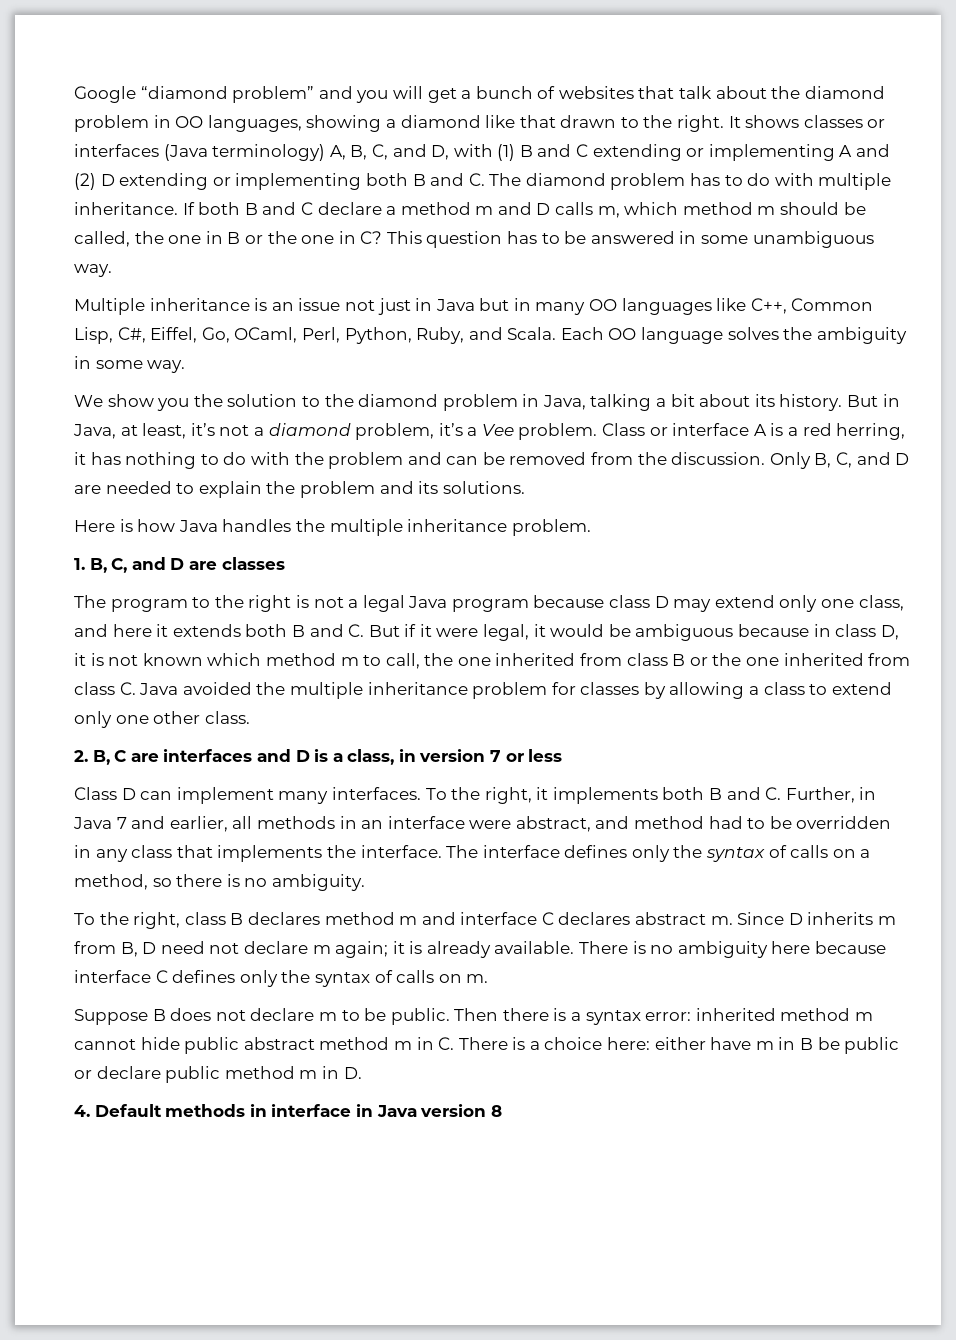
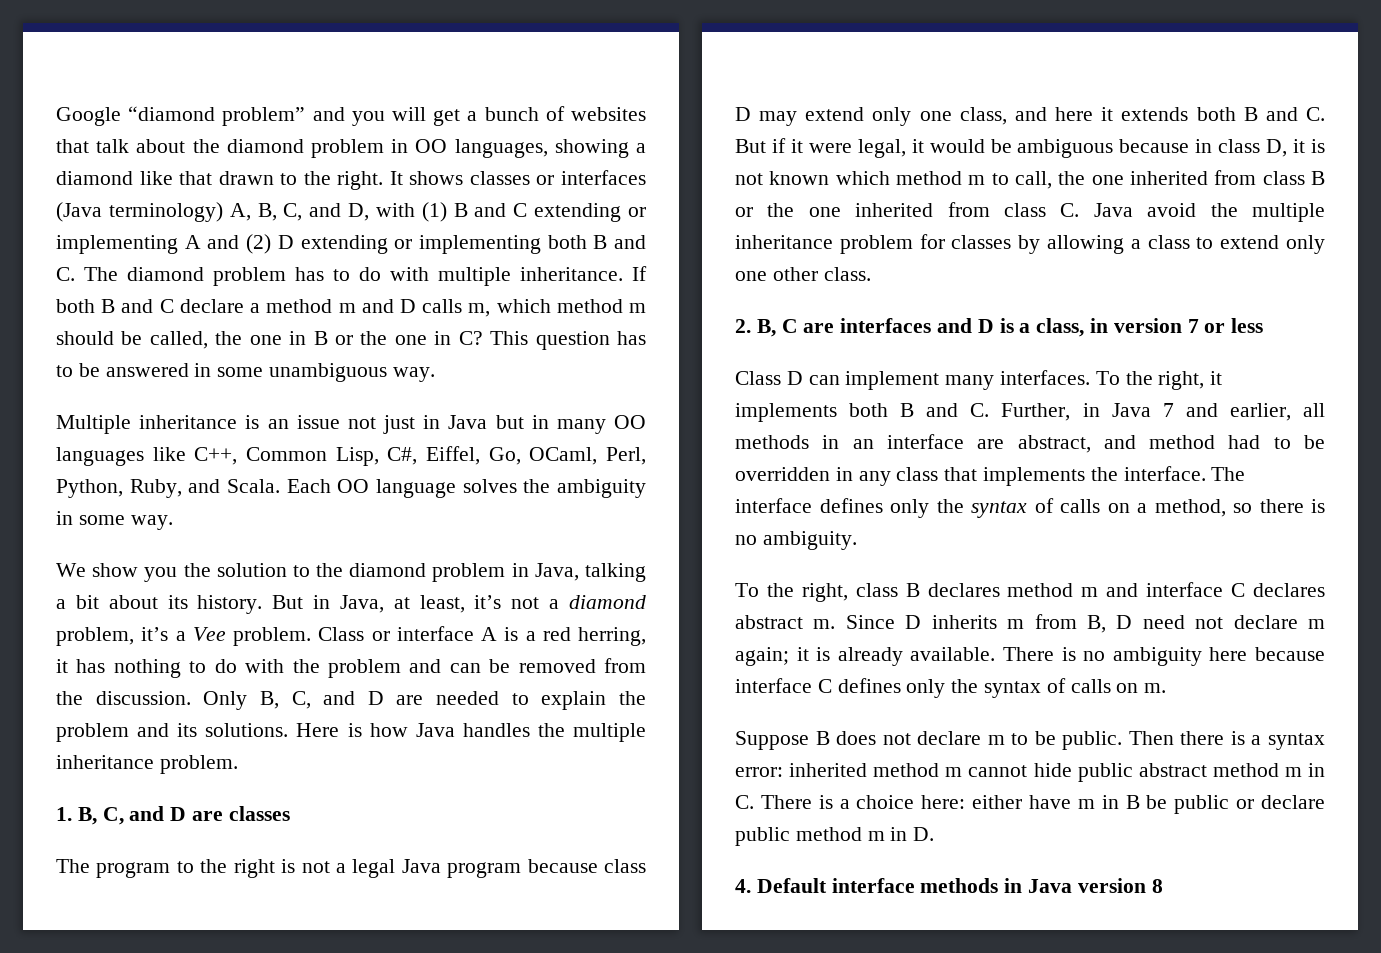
- Only B, C, and D are needed to explain the problem and its solutions.
- Here is how Java handles the multiple inheritance problem.
+ Only B, C, and D are needed to explain the problem and its solutions. Here is how Java handles the multiple inheritance problem.
- The program to the right is not a legal Java program because class D may extend only one class, and here it extends both B and C. But if it were legal, it would be ambiguous because in class D, it is not known which method m to call, the one inherited from class B or the one inherited from class C. Java avoided the multiple inheritance problem for classes by allowing a class to extend only one other class.
+ The program to the right is not a legal Java program because class D may extend only one class, and here it extends both B and C. But if it were legal, it would be ambiguous because in class D, it is not known which method m to call, the one inherited from class B or the one inherited from class C. Java avoid the multiple inheritance problem for classes by allowing a class to extend only one other class.
- To the right, it implements both B and C. Further, in Java 7 and earlier, all methods in an interface were abstract, and method had to be overridden in any class that implements the interface.
+ To the right, it implements both B and C. Further, in Java 7 and earlier, all methods in an interface are abstract, and method had to be overridden in any class that implements the interface.
- 4. Default methods in interface in Java version 8
+ 4. Default interface methods in Java version 8

